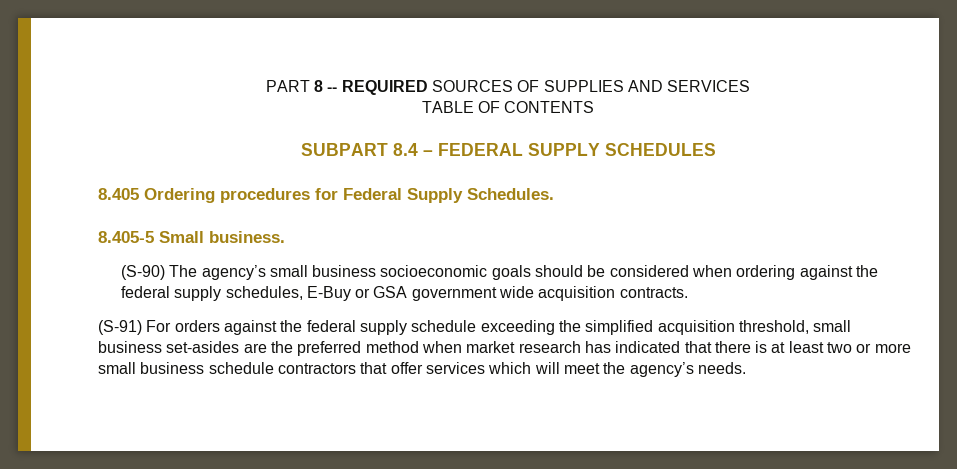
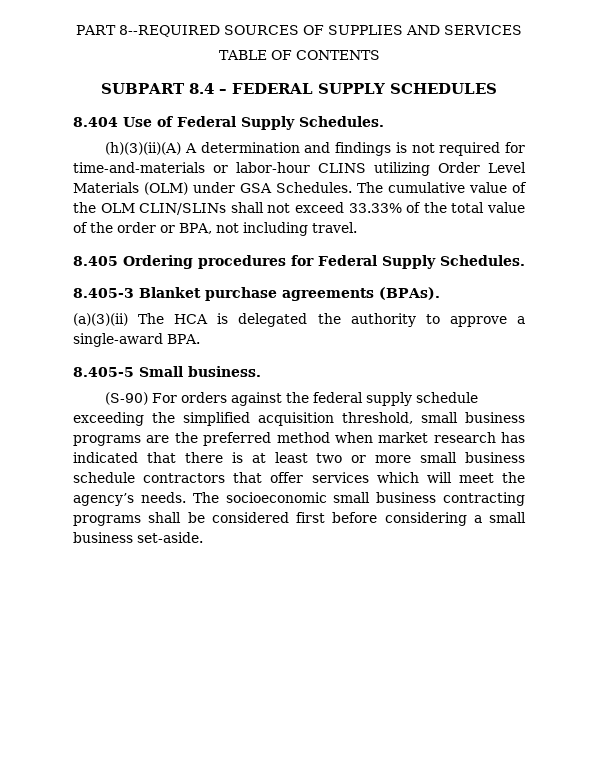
- PART 8 -- REQUIRED SOURCES OF SUPPLIES AND SERVICES
+ PART 8--REQUIRED SOURCES OF SUPPLIES AND SERVICES
+ 8.404 Use of Federal Supply Schedules.
+ (h)(3)(ii)(A) A determination and findings is not required for time-and-materials or labor-hour CLINS utilizing Order Level Materials (OLM) under GSA Schedules. The cumulative value of the OLM CLIN/SLINs shall not exceed 33.33% of the total value of the order or BPA, not including travel.
+ 8.405-3 Blanket purchase agreements (BPAs).
+ (a)(3)(ii) The HCA is delegated the authority to approve a single-award BPA.
  8.405-5 Small business.
- (S-90) The agency’s small business socioeconomic goals should be considered when ordering against the federal supply schedules, E-Buy or GSA government wide acquisition contracts.
- (S-91) For orders against the federal supply schedule exceeding the simplified acquisition threshold, small business set-asides are the preferred method when market research has indicated that there is at least two or more small business schedule contractors that offer services which will meet the agency’s needs.
+ (S-90) For orders against the federal supply schedule exceeding the simplified acquisition threshold, small business programs are the preferred method when market research has indicated that there is at least two or more small business schedule contractors that offer services which will meet the agency’s needs.
+ The socioeconomic small business contracting programs shall be considered first before considering a small business set-aside.

